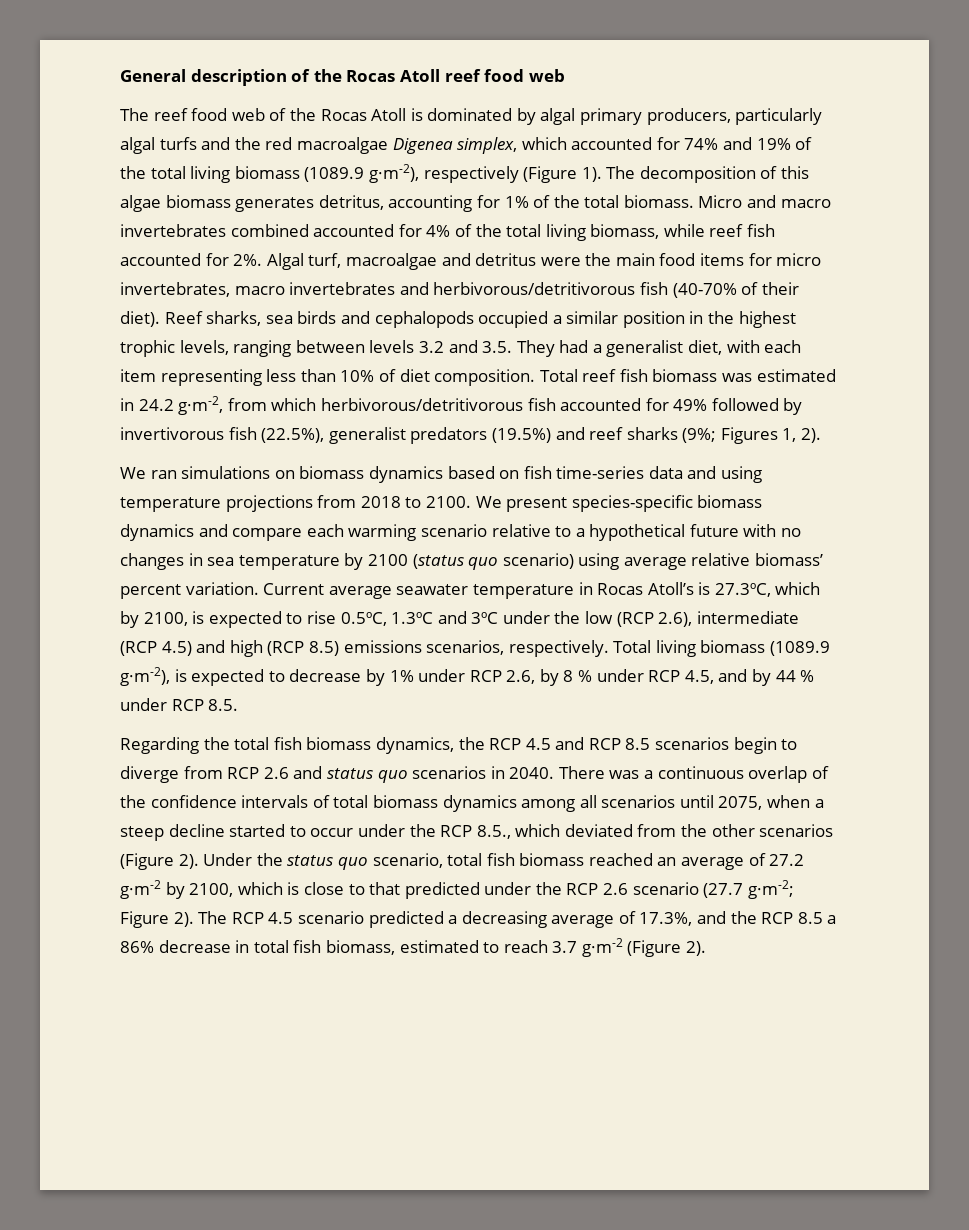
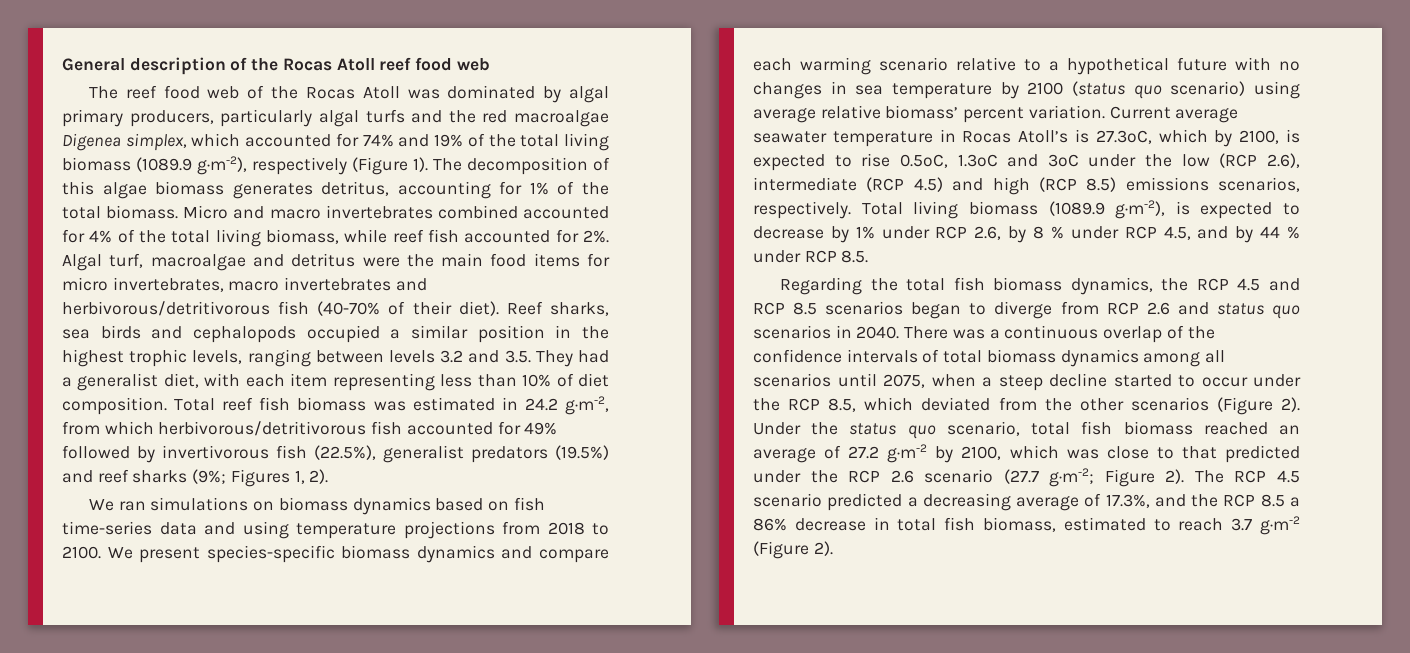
- The reef food web of the Rocas Atoll is dominated by algal primary producers, particularly algal turfs and the red macroalgae Digenea simplex, which accounted for 74% and 19% of the total living biomass (1089.9 g·m-2), respectively (Figure 1).
+ The reef food web of the Rocas Atoll was dominated by algal primary producers, particularly algal turfs and the red macroalgae Digenea simplex, which accounted for 74% and 19% of the total living biomass (1089.9 g·m-2), respectively (Figure 1).
- Regarding the total fish biomass dynamics, the RCP 4.5 and RCP 8.5 scenarios begin to diverge from RCP 2.6 and status quo scenarios in 2040.
+ Regarding the total fish biomass dynamics, the RCP 4.5 and RCP 8.5 scenarios began to diverge from RCP 2.6 and status quo scenarios in 2040.
- There was a continuous overlap of the confidence intervals of total biomass dynamics among all scenarios until 2075, when a steep decline started to occur under the RCP 8.5., which deviated from the other scenarios (Figure 2).
+ There was a continuous overlap of the confidence intervals of total biomass dynamics among all scenarios until 2075, when a steep decline started to occur under the RCP 8.5, which deviated from the other scenarios (Figure 2).
- Under the status quo scenario, total fish biomass reached an average of 27.2 g·m-2 by 2100, which is close to that predicted under the RCP 2.6 scenario (27.7 g·m-2; Figure 2).
+ Under the status quo scenario, total fish biomass reached an average of 27.2 g·m-2 by 2100, which was close to that predicted under the RCP 2.6 scenario (27.7 g·m-2; Figure 2).

